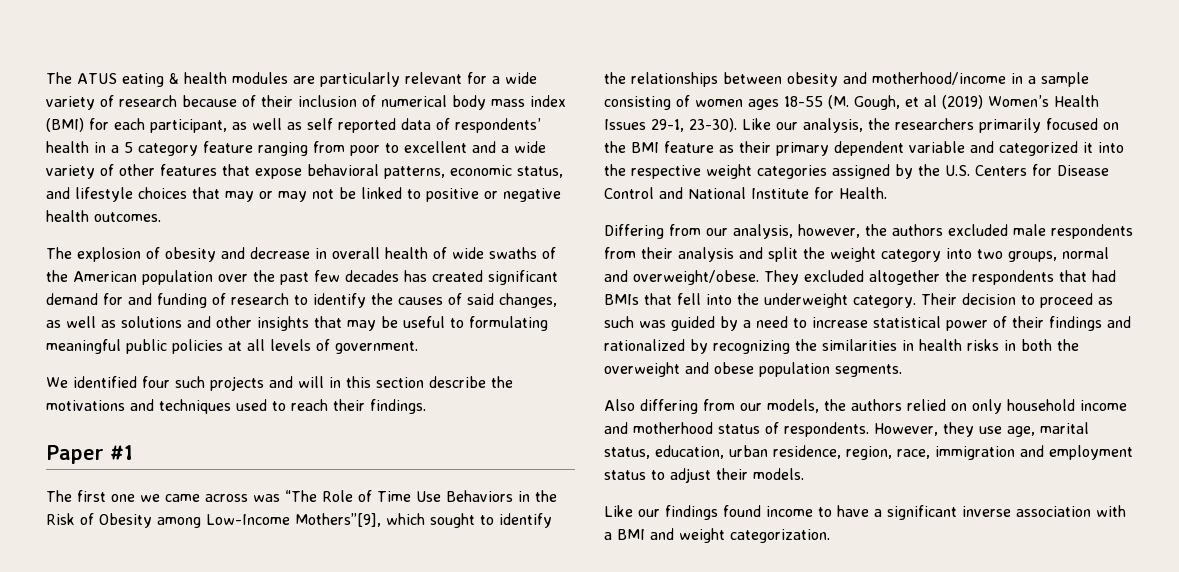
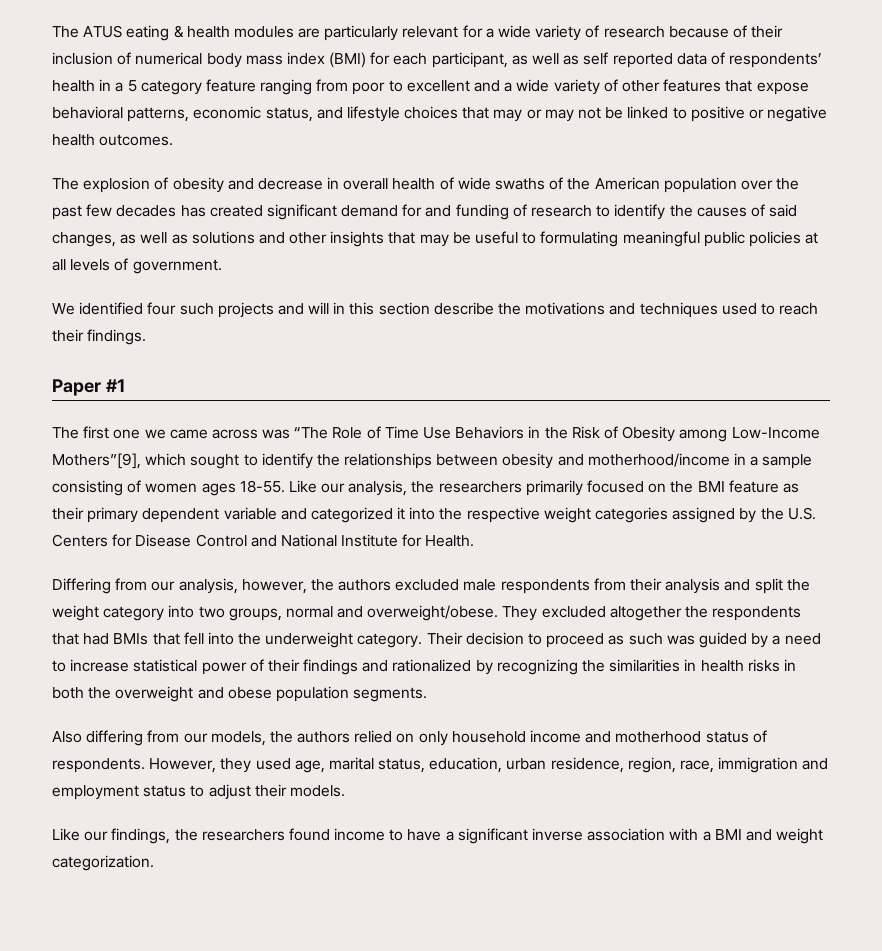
- The first one we came across was “The Role of Time Use Behaviors in the Risk of Obesity among Low-Income Mothers”[9], which sought to identify the relationships between obesity and motherhood/income in a sample consisting of women ages 18-55 (M. Gough, et al (2019) Women’s Health Issues 29-1, 23-30).
+ The first one we came across was “The Role of Time Use Behaviors in the Risk of Obesity among Low-Income Mothers”[9], which sought to identify the relationships between obesity and motherhood/income in a sample consisting of women ages 18-55.
- However, they use age, marital status, education, urban residence, region, race, immigration and employment status to adjust their models.
+ However, they used age, marital status, education, urban residence, region, race, immigration and employment status to adjust their models.
- Like our findings found income to have a significant inverse association with a BMI and weight categorization.
+ Like our findings, the researchers found income to have a significant inverse association with a BMI and weight categorization.

